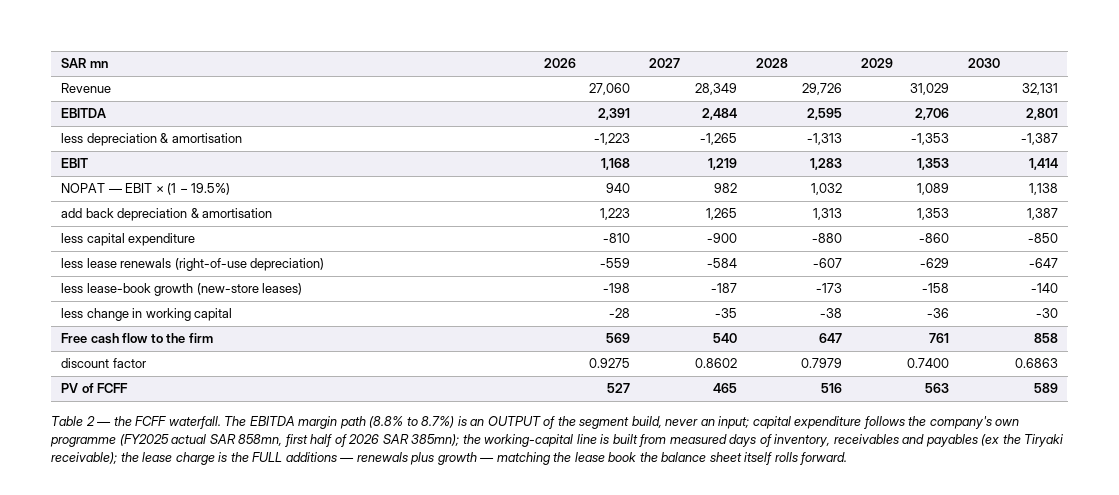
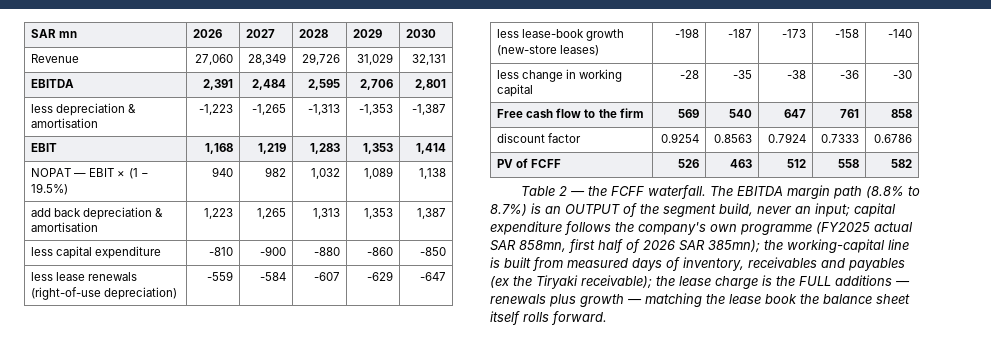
- discount factor | 0.9275 | 0.8602 | 0.7979 | 0.7400 | 0.6863
- PV of FCFF | 527 | 465 | 516 | 563 | 589
+ discount factor | 0.9254 | 0.8563 | 0.7924 | 0.7333 | 0.6786
+ PV of FCFF | 526 | 463 | 512 | 558 | 582

